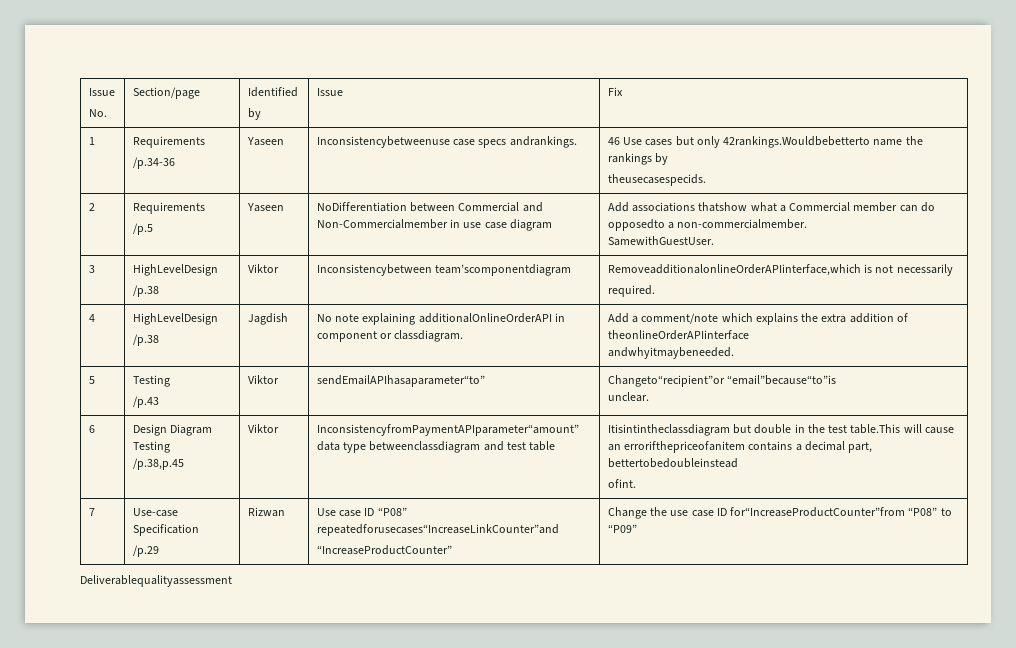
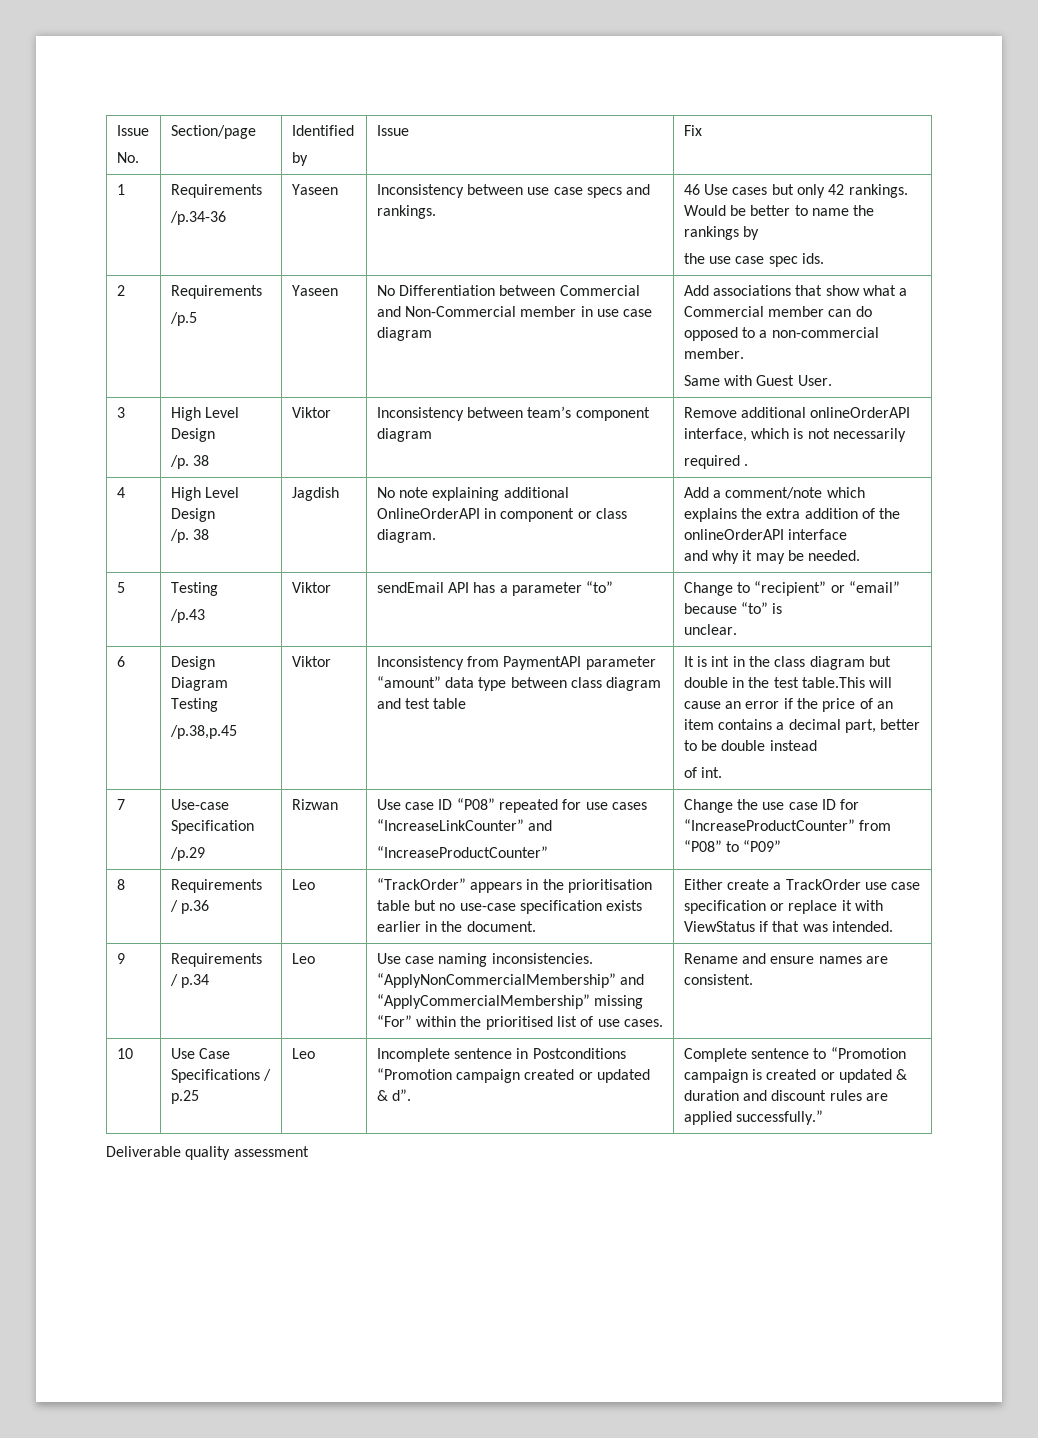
  1 | Requirements
- /p.34-36 | Yaseen | Inconsistencybetweenuse case specs andrankings. | 46 Use cases but only 42rankings.Wouldbebetterto name the rankings by
- theusecasespecids.
+ /p.34-36 | Yaseen | Inconsistency between use case specs and rankings. | 46 Use cases but only 42 rankings. Would be better to name the rankings by
+ the use case spec ids.
  2 | Requirements
- /p.5 | Yaseen | NoDifferentiation between Commercial and Non-Commercialmember in use case diagram | Add associations thatshow what a Commercial member can do opposedto a non-commercialmember.
- SamewithGuestUser.
- 3 | HighLevelDesign
- /p.38 | Viktor | Inconsistencybetween team’scomponentdiagram | RemoveadditionalonlineOrderAPIinterface,which is not necessarily
- required.
+ /p.5 | Yaseen | No Differentiation between Commercial and Non-Commercial member in use case diagram | Add associations that show what a Commercial member can do opposed to a non-commercial member.
+ Same with Guest User.
+ 3 | High Level Design
+ /p. 38 | Viktor | Inconsistency between team’s component diagram | Remove additional onlineOrderAPI interface, which is not necessarily
+ required .
- 4 | HighLevelDesign
- /p.38 | Jagdish | No note explaining additionalOnlineOrderAPI in component or classdiagram. | Add a comment/note which explains the extra addition of theonlineOrderAPIinterface
- andwhyitmaybeneeded.
+ 4 | High Level Design
+ /p. 38 | Jagdish | No note explaining additional OnlineOrderAPI in component or class diagram. | Add a comment/note which explains the extra addition of the onlineOrderAPI interface
+ and why it may be needed.
  5 | Testing
- /p.43 | Viktor | sendEmailAPIhasaparameter“to” | Changeto“recipient”or “email”because“to”is
+ /p.43 | Viktor | sendEmail API has a parameter “to” | Change to “recipient” or “email” because “to” is
- InconsistencyfromPaymentAPIparameter“amount” data type betweenclassdiagram and test table | Itisintintheclassdiagram but double in the test table.This will cause an errorifthepriceofanitem contains a decimal part, bettertobedoubleinstead
- ofint.
+ Inconsistency from PaymentAPI parameter “amount” data type between class diagram and test table | It is int in the class diagram but double in the test table.This will cause an error if the price of an item contains a decimal part, better to be double instead
+ of int.
  7 | Use-case Specification
- /p.29 | Rizwan | Use case ID “P08” repeatedforusecases“IncreaseLinkCounter”and
- “IncreaseProductCounter” | Change the use case ID for“IncreaseProductCounter”from “P08” to “P09”
+ /p.29 | Rizwan | Use case ID “P08” repeated for use cases “IncreaseLinkCounter” and
+ “IncreaseProductCounter” | Change the use case ID for “IncreaseProductCounter” from “P08” to “P09”
- Deliverablequalityassessment
+ 8 | Requirements / p.36 | Leo | “TrackOrder” appears in the prioritisation table but no use-case specification exists earlier in the document. | Either create a TrackOrder use case specification or replace it with ViewStatus if that was intended.
+ 9 | Requirements / p.34 | Leo | Use case naming inconsistencies. “ApplyNonCommercialMembership” and “ApplyCommercialMembership” missing “For” within the prioritised list of use cases. | Rename and ensure names are consistent.
+ 10 | Use Case Specifications / p.25 | Leo | Incomplete sentence in Postconditions “Promotion campaign created or updated & d”. | Complete sentence to “Promotion campaign is created or updated & duration and discount rules are applied successfully.”
+ Deliverable quality assessment

